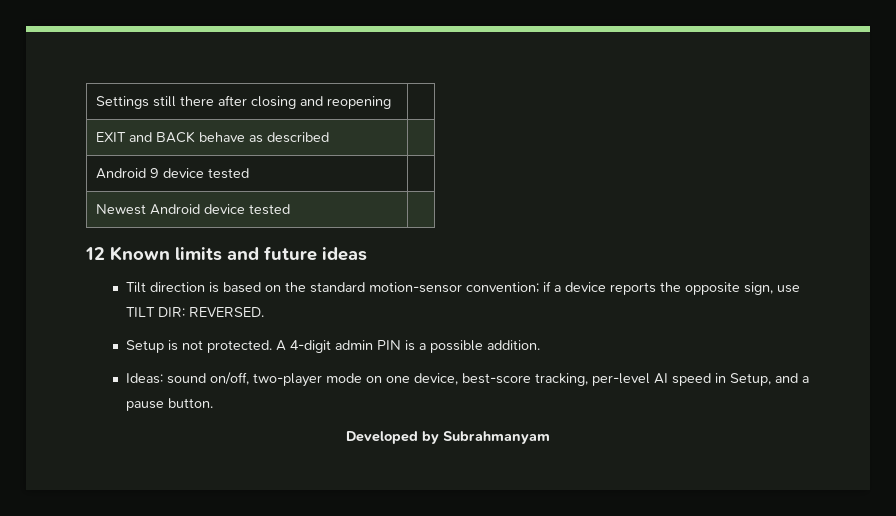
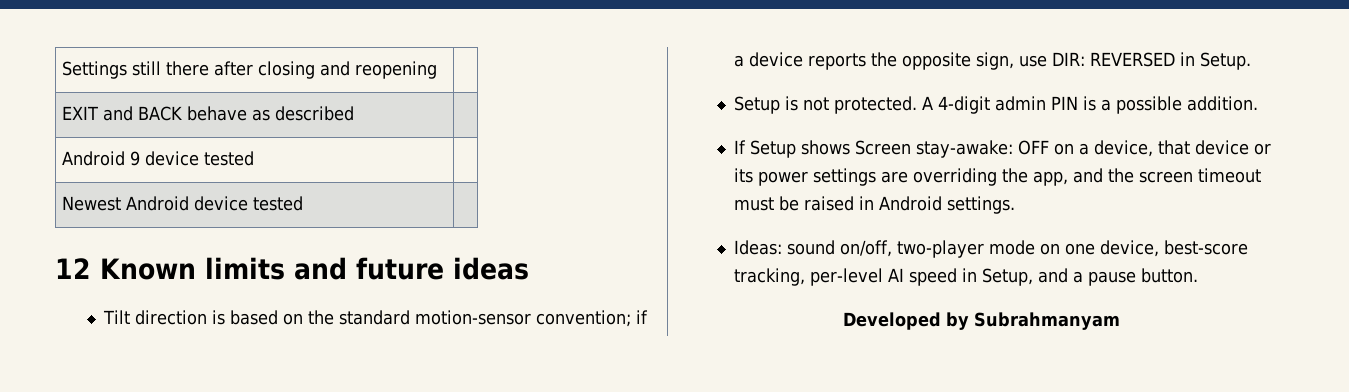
- Tilt direction is based on the standard motion-sensor convention; if a device reports the opposite sign, use TILT DIR: REVERSED.
+ Tilt direction is based on the standard motion-sensor convention; if a device reports the opposite sign, use DIR: REVERSED in Setup.
+ If Setup shows Screen stay-awake: OFF on a device, that device or its power settings are overriding the app, and the screen timeout must be raised in Android settings.

